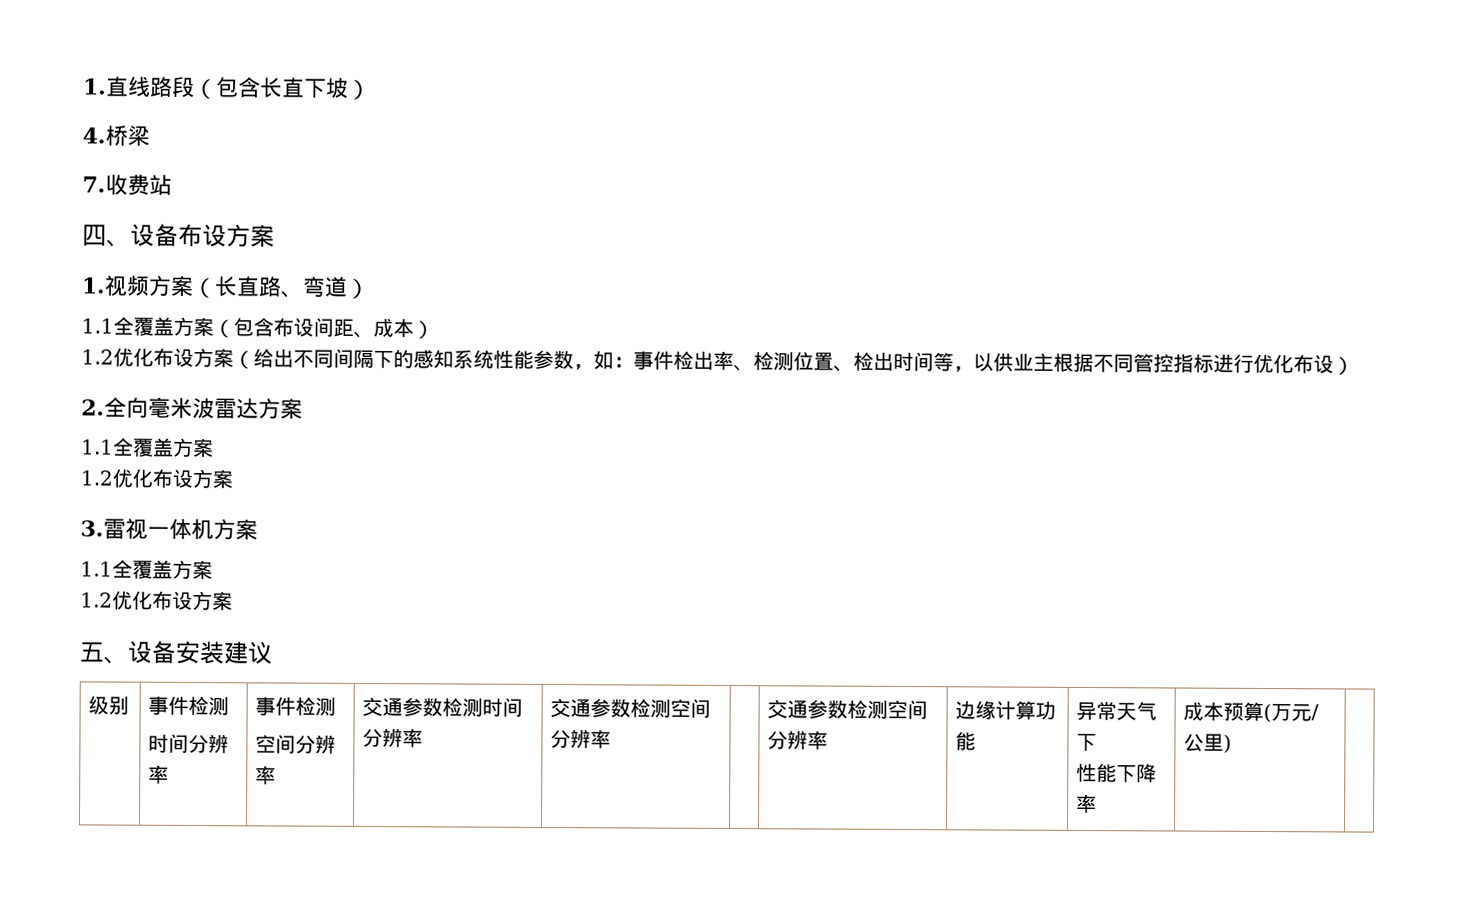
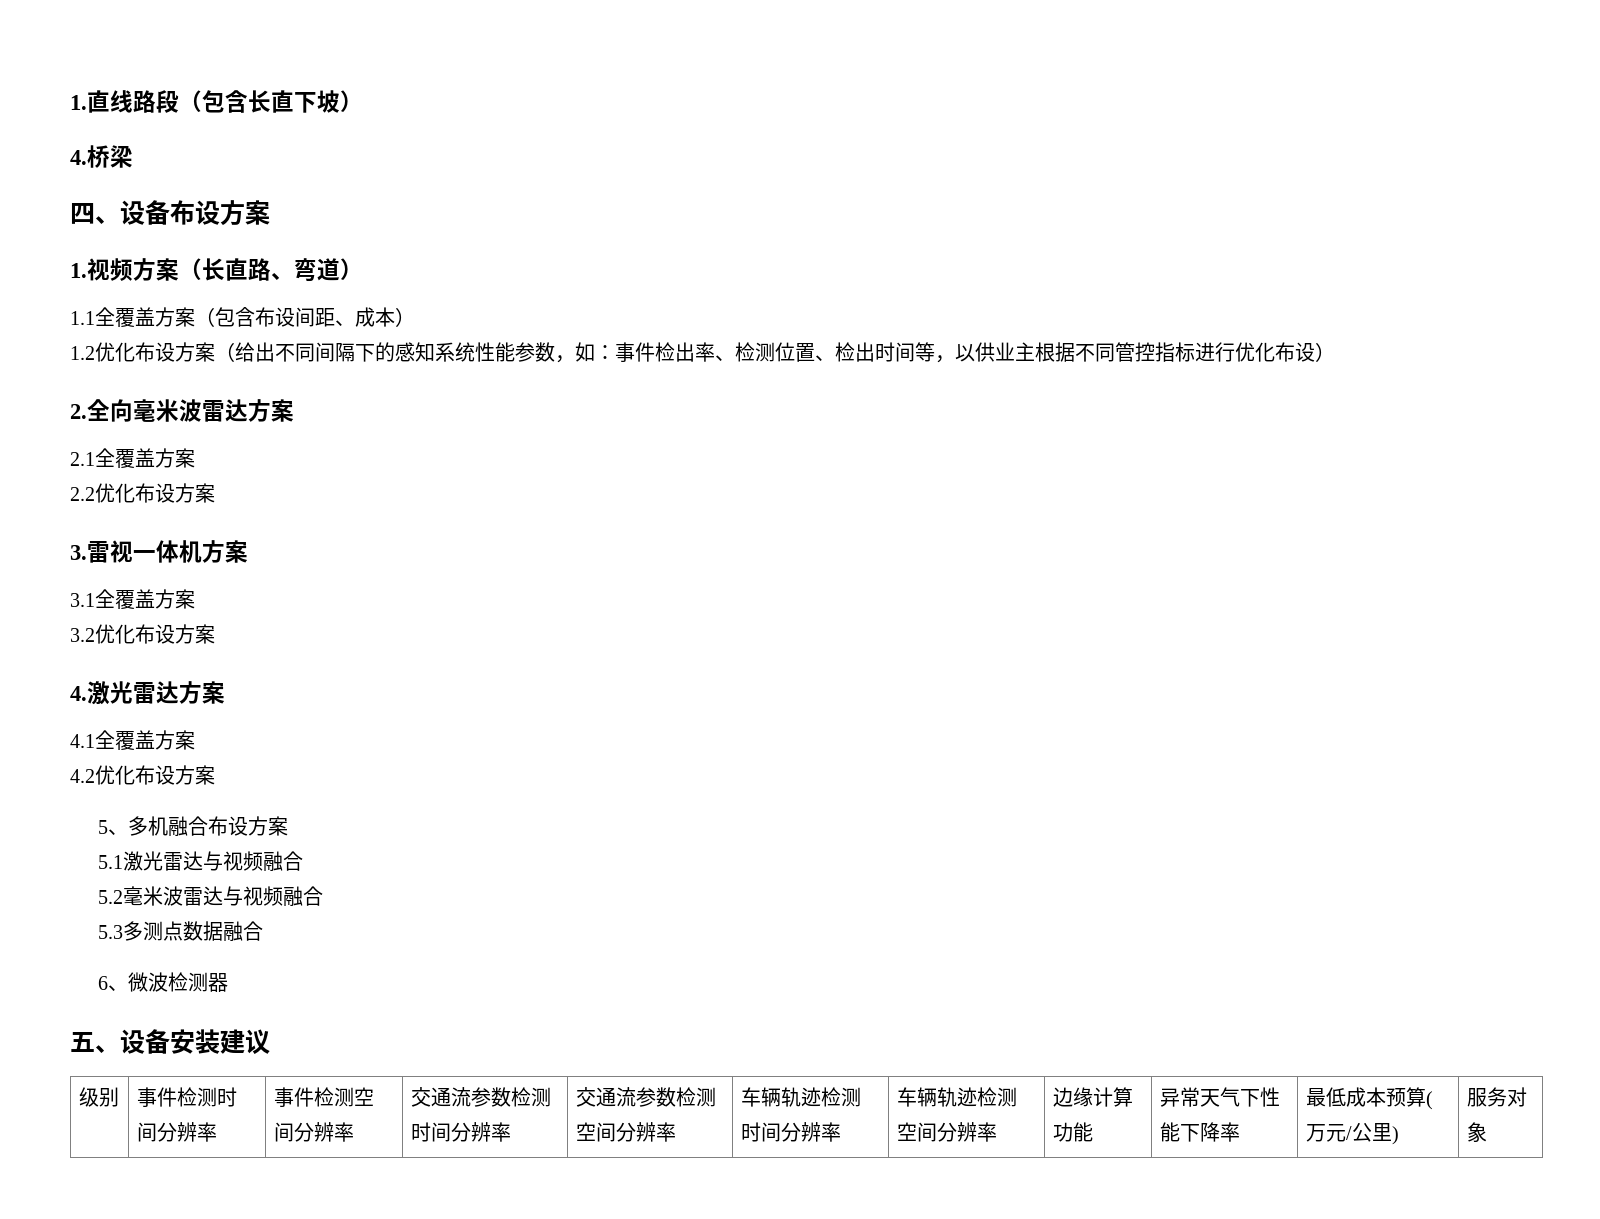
- 7.收费站
  2.全向毫米波雷达方案
- 1.1全覆盖方案
- 1.2优化布设方案
+ 2.1全覆盖方案
+ 2.2优化布设方案
  3.雷视一体机方案
- 1.1全覆盖方案
- 1.2优化布设方案
+ 3.1全覆盖方案
+ 3.2优化布设方案
+ 4.激光雷达方案
+ 4.1全覆盖方案
+ 4.2优化布设方案
+ 5、多机融合布设方案
+ 5.1激光雷达与视频融合
+ 5.2毫米波雷达与视频融合
+ 5.3多测点数据融合
+ 6、微波检测器
- 级别 | 事件检测
- 时间分辨率 | 事件检测
- 空间分辨率
+ 级别 | 事件检测时间分辨率 | 事件检测空间分辨率
- 交通参数检测时间分辨率
+ 交通流参数检测时间分辨率
- 交通参数检测空间分辨率 | | 交通参数检测空间分辨率
+ 交通流参数检测空间分辨率 | 车辆轨迹检测时间分辨率 | 车辆轨迹检测空间分辨率
- 异常天气下
- 性能下降率
+ 异常天气下性能下降率
- 成本预算(万元/公里)
+ 最低成本预算(万元/公里)
+ 服务对象

